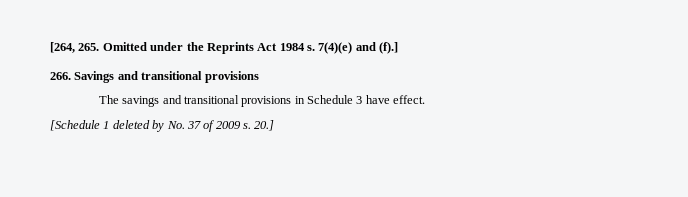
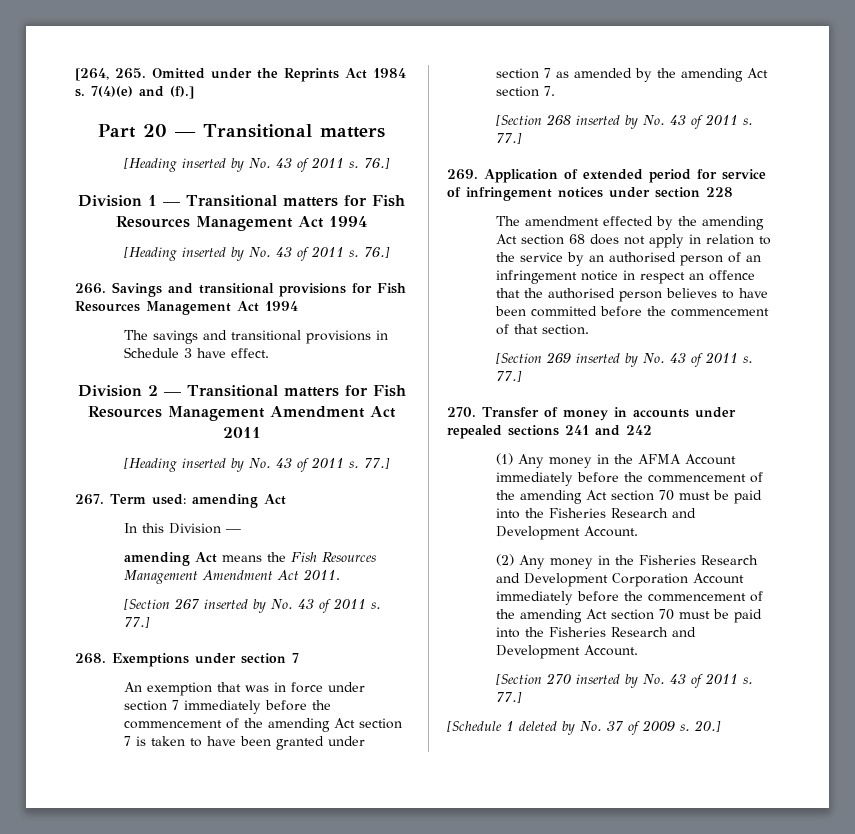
+ Part 20 — Transitional matters
+ [Heading inserted by No. 43 of 2011 s. 76.]
+ Division 1 — Transitional matters for Fish Resources Management Act 1994
+ [Heading inserted by No. 43 of 2011 s. 76.]
- 266. Savings and transitional provisions
+ 266. Savings and transitional provisions for Fish Resources Management Act 1994
+ Division 2 — Transitional matters for Fish Resources Management Amendment Act 2011
+ [Heading inserted by No. 43 of 2011 s. 77.]
+ 267. Term used: amending Act
+ In this Division —
+ amending Act means the Fish Resources Management Amendment Act 2011.
+ [Section 267 inserted by No. 43 of 2011 s. 77.]
+ 268. Exemptions under section 7
+ An exemption that was in force under section 7 immediately before the commencement of the amending Act section 7 is taken to have been granted under section 7 as amended by the amending Act section 7.
+ [Section 268 inserted by No. 43 of 2011 s. 77.]
+ 269. Application of extended period for service of infringement notices under section 228
+ The amendment effected by the amending Act section 68 does not apply in relation to the service by an authorised person of an infringement notice in respect an offence that the authorised person believes to have been committed before the commencement of that section.
+ [Section 269 inserted by No. 43 of 2011 s. 77.]
+ 270. Transfer of money in accounts under repealed sections 241 and 242
+ (1) Any money in the AFMA Account immediately before the commencement of the amending Act section 70 must be paid into the Fisheries Research and Development Account.
+ (2) Any money in the Fisheries Research and Development Corporation Account immediately before the commencement of the amending Act section 70 must be paid into the Fisheries Research and Development Account.
+ [Section 270 inserted by No. 43 of 2011 s. 77.]

